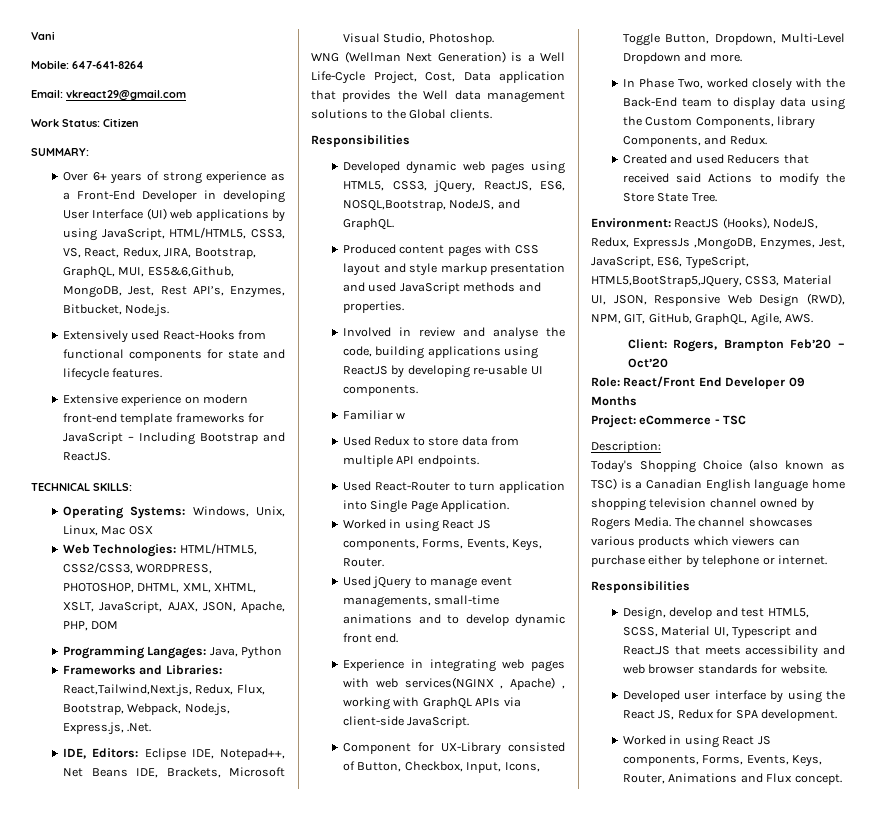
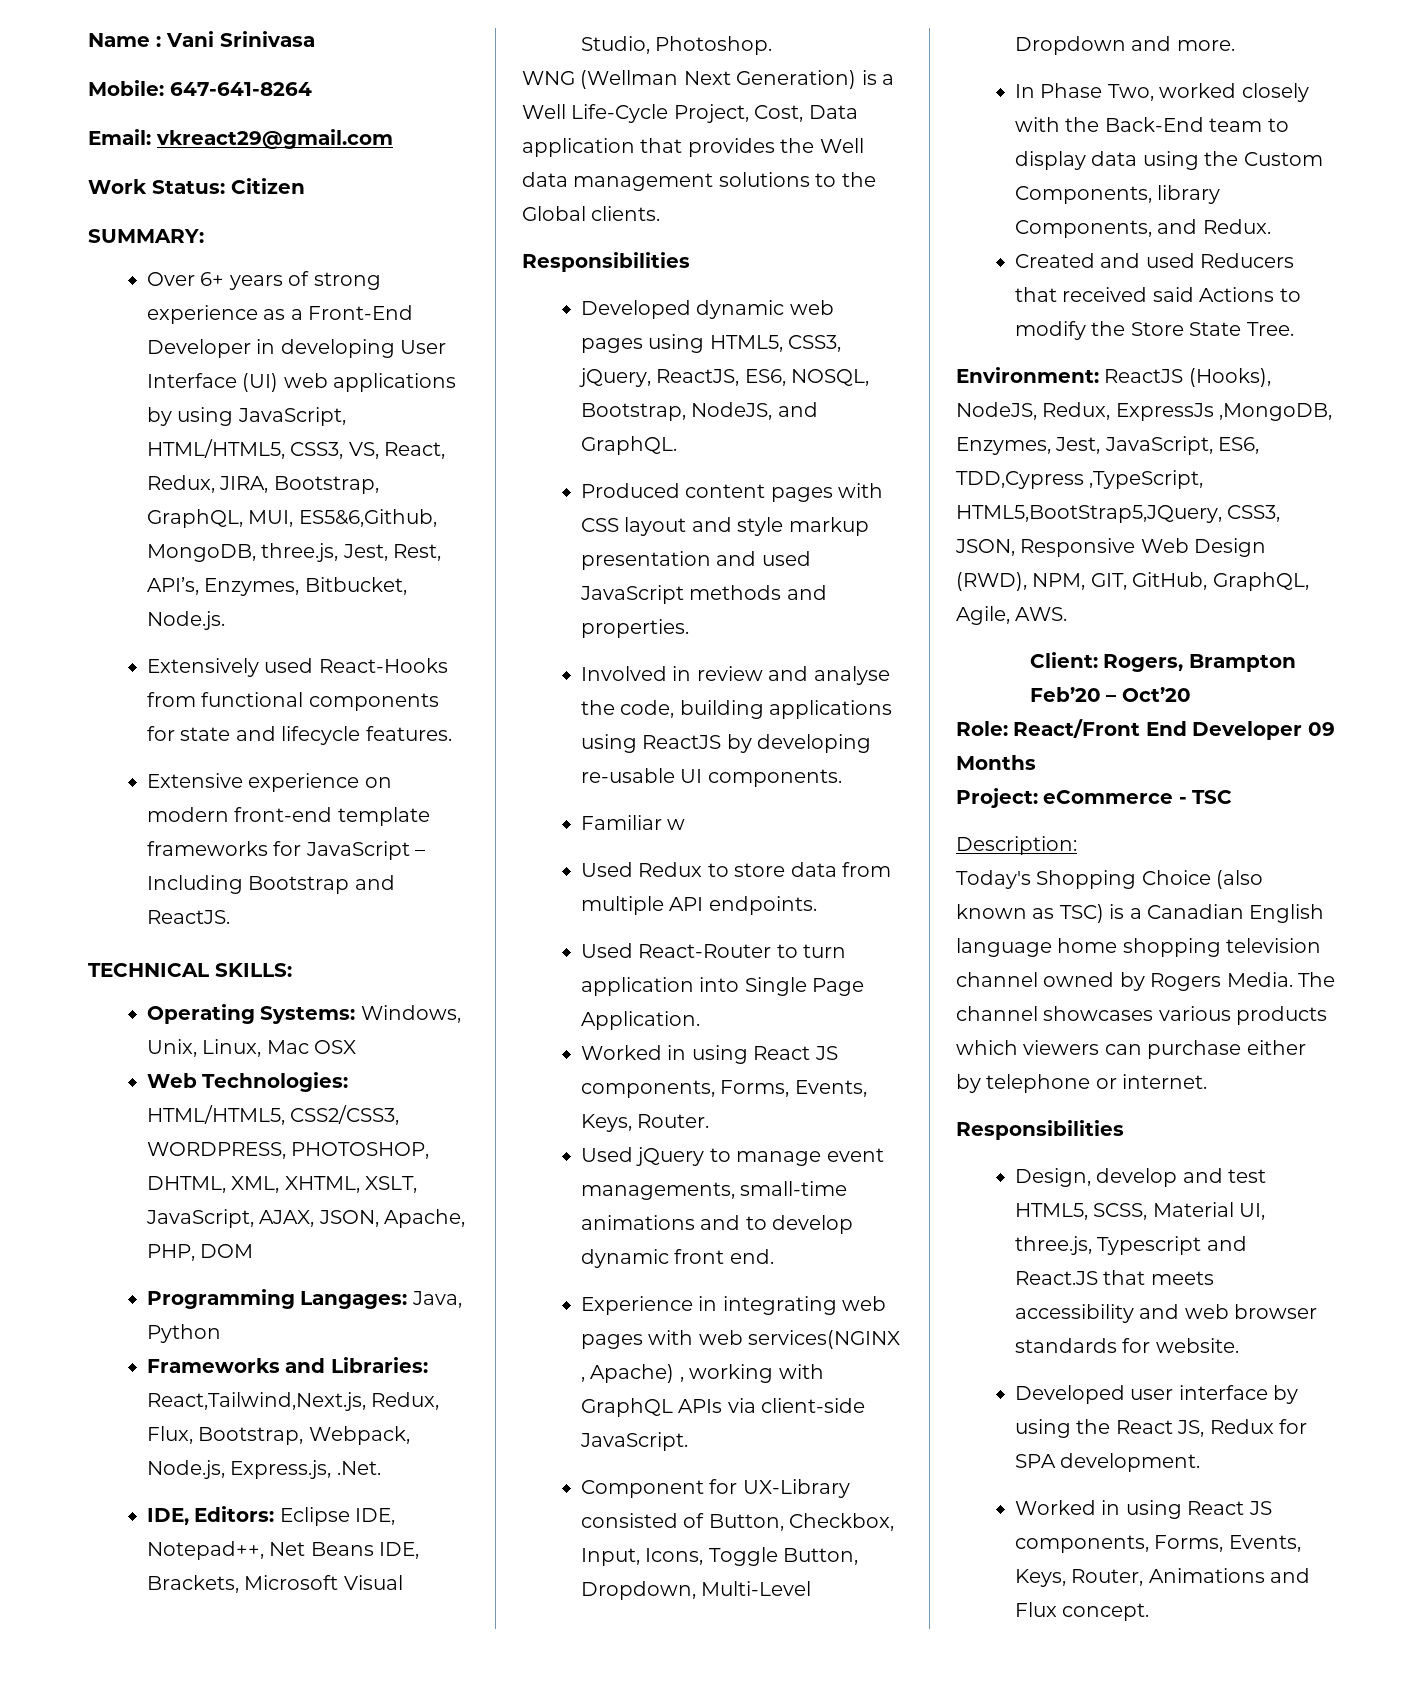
- Vani
+ Name : Vani Srinivasa
- Over 6+ years of strong experience as a Front-End Developer in developing User Interface (UI) web applications by using JavaScript, HTML/HTML5, CSS3, VS, React, Redux, JIRA, Bootstrap, GraphQL, MUI, ES5&6,Github, MongoDB, Jest, Rest API’s, Enzymes, Bitbucket, Node.js.
+ Over 6+ years of strong experience as a Front-End Developer in developing User Interface (UI) web applications by using JavaScript, HTML/HTML5, CSS3, VS, React, Redux, JIRA, Bootstrap, GraphQL, MUI, ES5&6,Github, MongoDB, three.js, Jest, Rest, API’s, Enzymes, Bitbucket, Node.js.
- Developed dynamic web pages using HTML5, CSS3, jQuery, ReactJS, ES6, NOSQL,Bootstrap, NodeJS, and GraphQL.
+ Developed dynamic web pages using HTML5, CSS3, jQuery, ReactJS, ES6, NOSQL, Bootstrap, NodeJS, and GraphQL.
- Environment: ReactJS (Hooks), NodeJS, Redux, ExpressJs ,MongoDB, Enzymes, Jest, JavaScript, ES6, TypeScript, HTML5,BootStrap5,JQuery, CSS3, Material UI, JSON, Responsive Web Design (RWD), NPM, GIT, GitHub, GraphQL, Agile, AWS.
+ Environment: ReactJS (Hooks), NodeJS, Redux, ExpressJs ,MongoDB, Enzymes, Jest, JavaScript, ES6, TDD,Cypress ,TypeScript, HTML5,BootStrap5,JQuery, CSS3, JSON, Responsive Web Design (RWD), NPM, GIT, GitHub, GraphQL, Agile, AWS.
- Design, develop and test HTML5, SCSS, Material UI, Typescript and React.JS that meets accessibility and web browser standards for website.
+ Design, develop and test HTML5, SCSS, Material UI, three.js, Typescript and React.JS that meets accessibility and web browser standards for website.

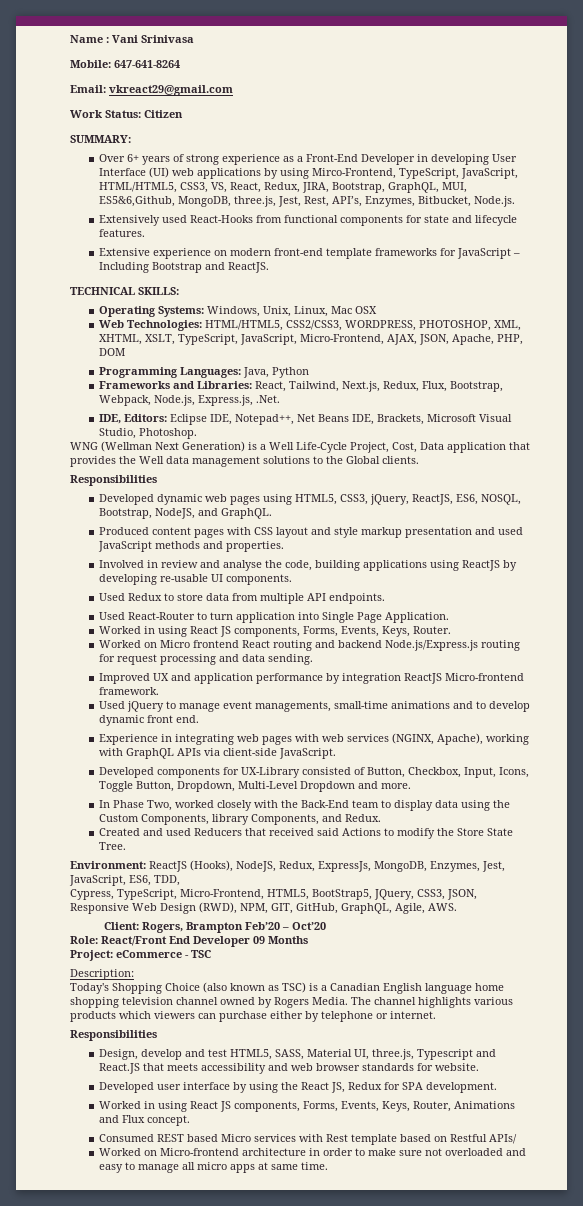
- Over 6+ years of strong experience as a Front-End Developer in developing User Interface (UI) web applications by using JavaScript, HTML/HTML5, CSS3, VS, React, Redux, JIRA, Bootstrap, GraphQL, MUI, ES5&6,Github, MongoDB, three.js, Jest, Rest, API’s, Enzymes, Bitbucket, Node.js.
+ Over 6+ years of strong experience as a Front-End Developer in developing User Interface (UI) web applications by using Mirco-Frontend, TypeScript, JavaScript, HTML/HTML5, CSS3, VS, React, Redux, JIRA, Bootstrap, GraphQL, MUI, ES5&6,Github, MongoDB, three.js, Jest, Rest, API’s, Enzymes, Bitbucket, Node.js.
- Web Technologies: HTML/HTML5, CSS2/CSS3, WORDPRESS, PHOTOSHOP, DHTML, XML, XHTML, XSLT, JavaScript, AJAX, JSON, Apache, PHP, DOM
+ Web Technologies: HTML/HTML5, CSS2/CSS3, WORDPRESS, PHOTOSHOP, XML, XHTML, XSLT, TypeScript, JavaScript, Micro-Frontend, AJAX, JSON, Apache, PHP, DOM
- Programming Langages: Java, Python
+ Programming Languages: Java, Python
- Frameworks and Libraries: React,Tailwind,Next.js, Redux, Flux, Bootstrap, Webpack, Node.js, Express.js, .Net.
+ Frameworks and Libraries: React, Tailwind, Next.js, Redux, Flux, Bootstrap, Webpack, Node.js, Express.js, .Net.
- Familiar w
+ Worked on Micro frontend React routing and backend Node.js/Express.js routing for request processing and data sending.
+ Improved UX and application performance by integration ReactJS Micro-frontend framework.
- Experience in integrating web pages with web services(NGINX , Apache) , working with GraphQL APIs via client-side JavaScript.
+ Experience in integrating web pages with web services (NGINX, Apache), working with GraphQL APIs via client-side JavaScript.
- Component for UX-Library consisted of Button, Checkbox, Input, Icons, Toggle Button, Dropdown, Multi-Level Dropdown and more.
+ Developed components for UX-Library consisted of Button, Checkbox, Input, Icons, Toggle Button, Dropdown, Multi-Level Dropdown and more.
- Environment: ReactJS (Hooks), NodeJS, Redux, ExpressJs ,MongoDB, Enzymes, Jest, JavaScript, ES6, TDD,Cypress ,TypeScript, HTML5,BootStrap5,JQuery, CSS3, JSON, Responsive Web Design (RWD), NPM, GIT, GitHub, GraphQL, Agile, AWS.
+ Environment: ReactJS (Hooks), NodeJS, Redux, ExpressJs, MongoDB, Enzymes, Jest, JavaScript, ES6, TDD,
+ Cypress, TypeScript, Micro-Frontend, HTML5, BootStrap5, JQuery, CSS3, JSON, Responsive Web Design (RWD), NPM, GIT, GitHub, GraphQL, Agile, AWS.
- The channel showcases various products which viewers can purchase either by telephone or internet.
+ The channel highlights various products which viewers can purchase either by telephone or internet.
- Design, develop and test HTML5, SCSS, Material UI, three.js, Typescript and React.JS that meets accessibility and web browser standards for website.
+ Design, develop and test HTML5, SASS, Material UI, three.js, Typescript and React.JS that meets accessibility and web browser standards for website.
+ Consumed REST based Micro services with Rest template based on Restful APIs/
+ Worked on Micro-frontend architecture in order to make sure not overloaded and easy to manage all micro apps at same time.

